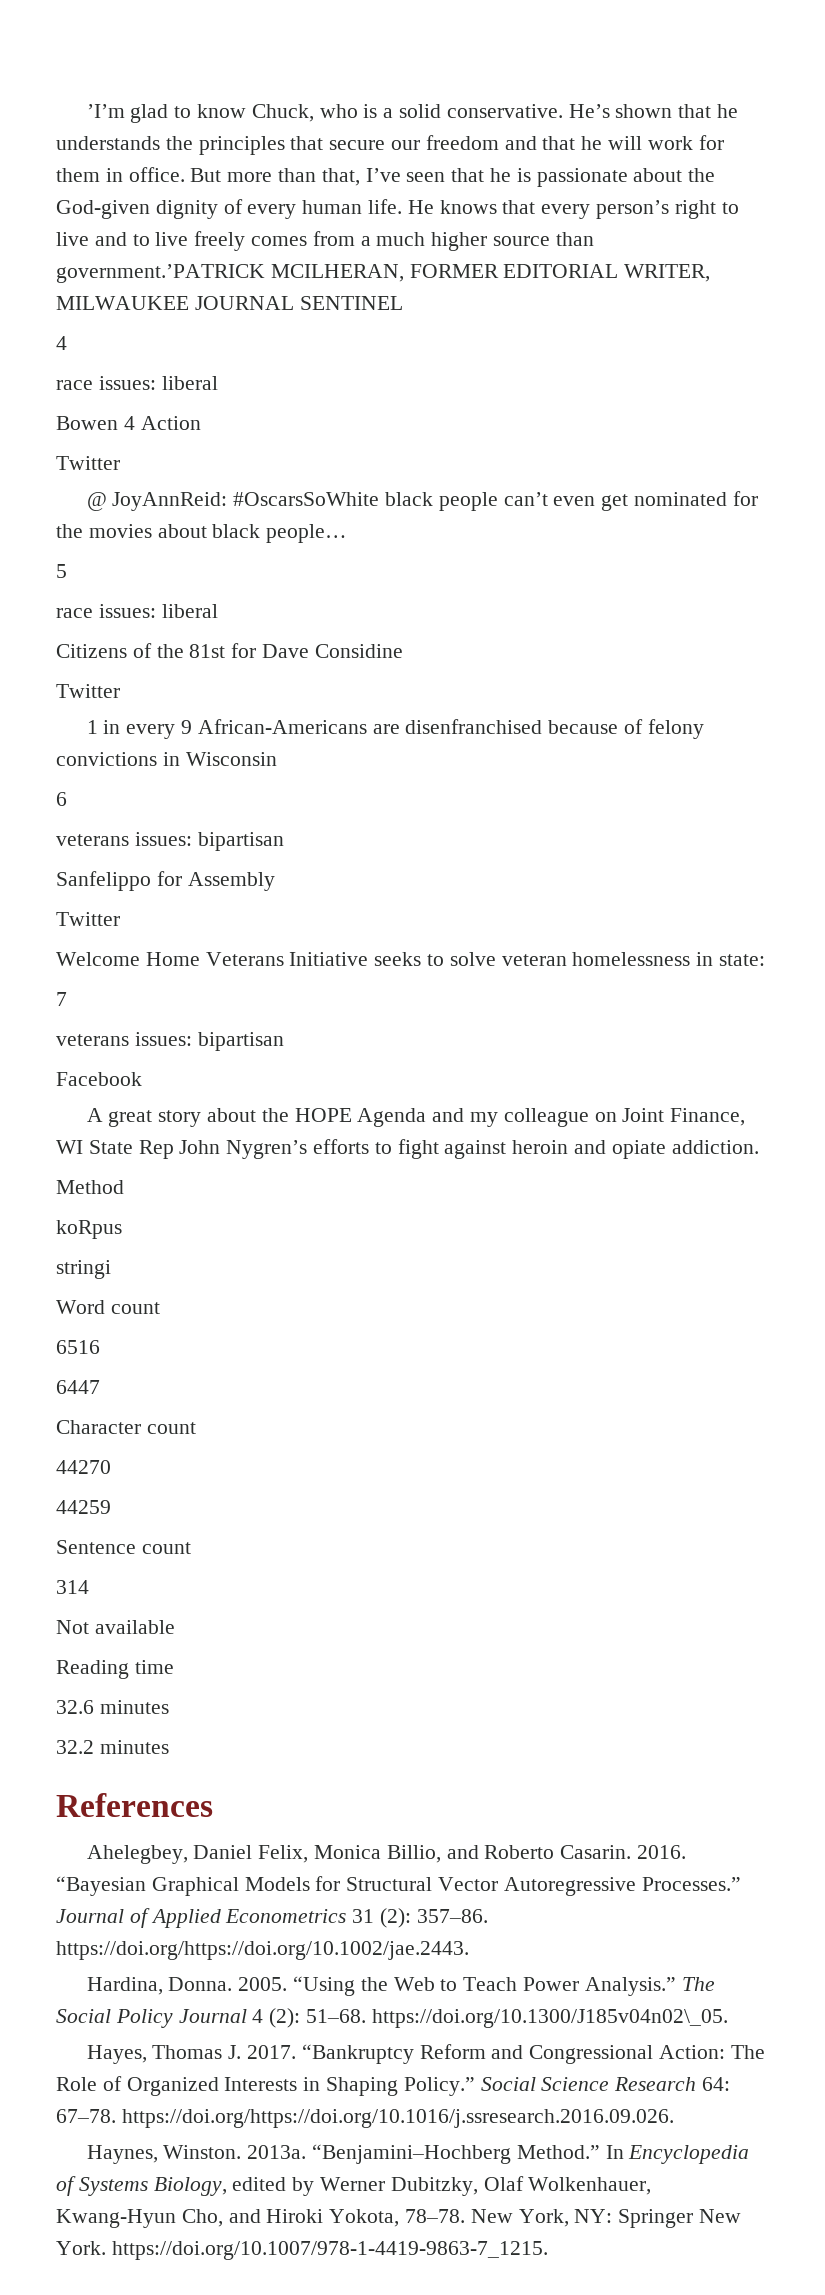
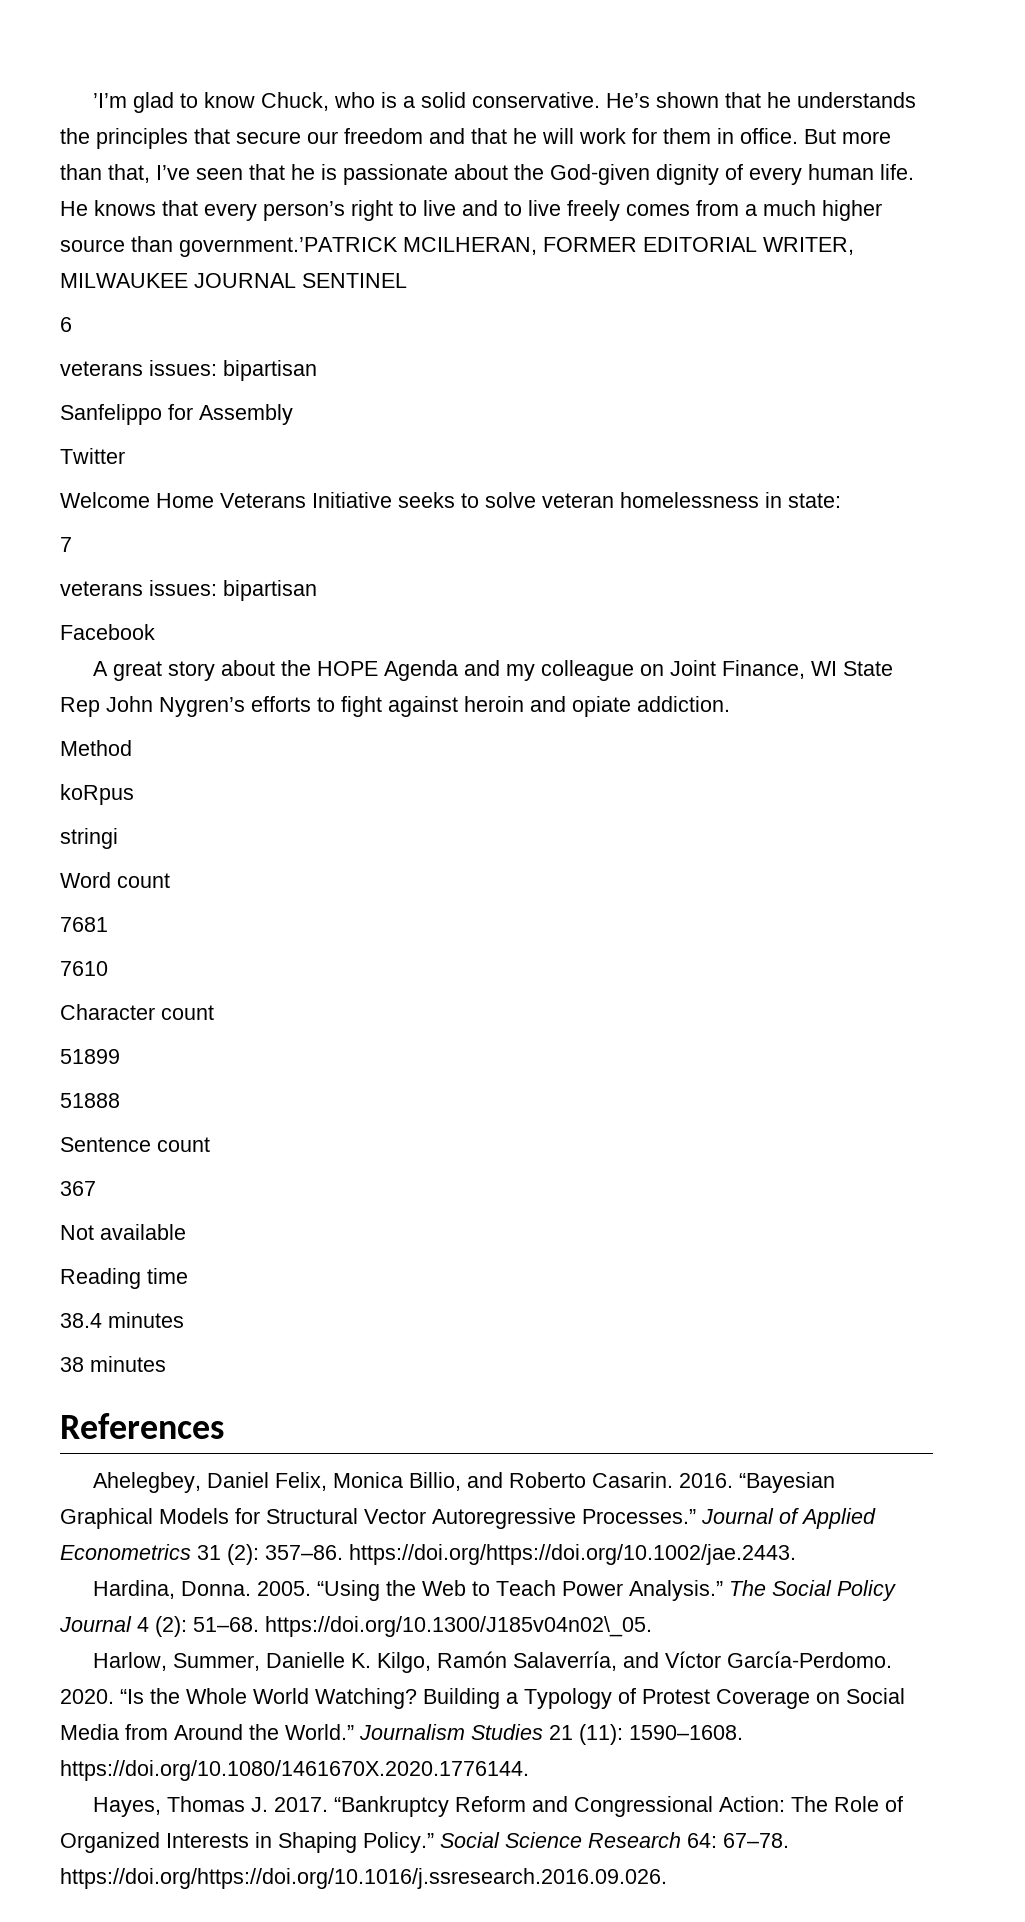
  He knows that every person’s right to live and to live freely comes from a much higher source than government.’PATRICK MCILHERAN, FORMER EDITORIAL WRITER, MILWAUKEE JOURNAL SENTINEL
- 4
- race issues: liberal
- Bowen 4 Action
- Twitter
- @ JoyAnnReid: #OscarsSoWhite black people can’t even get nominated for the movies about black people…
- 5
- race issues: liberal
- Citizens of the 81st for Dave Considine
- Twitter
- 1 in every 9 African-Americans are disenfranchised because of felony convictions in Wisconsin
- 6516
- 6447
+ 7681
+ 7610
- 44270
- 44259
+ 51899
+ 51888
- 314
+ 367
- 32.6 minutes
- 32.2 minutes
+ 38.4 minutes
+ 38 minutes
+ Harlow, Summer, Danielle K. Kilgo, Ramón Salaverría, and Víctor García-Perdomo. 2020. “Is the Whole World Watching? Building a Typology of Protest Coverage on Social Media from Around the World.” Journalism Studies 21 (11): 1590–1608. https://doi.org/10.1080/1461670X.2020.1776144.
- Haynes, Winston. 2013a. “Benjamini–Hochberg Method.” In Encyclopedia of Systems Biology, edited by Werner Dubitzky, Olaf Wolkenhauer, Kwang-Hyun Cho, and Hiroki Yokota, 78–78. New York, NY: Springer New York. https://doi.org/10.1007/978-1-4419-9863-7_1215.

